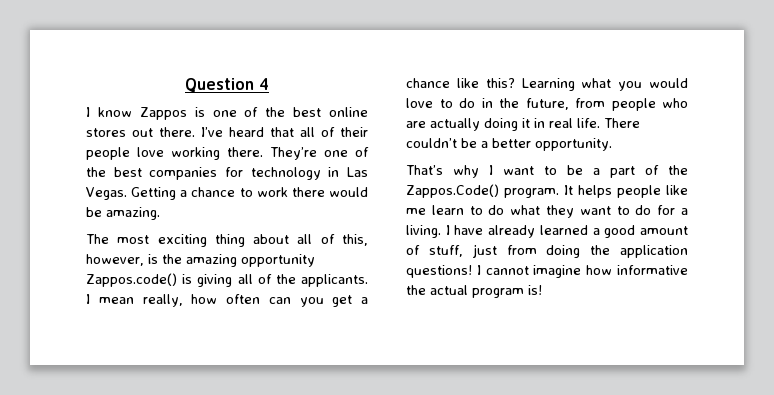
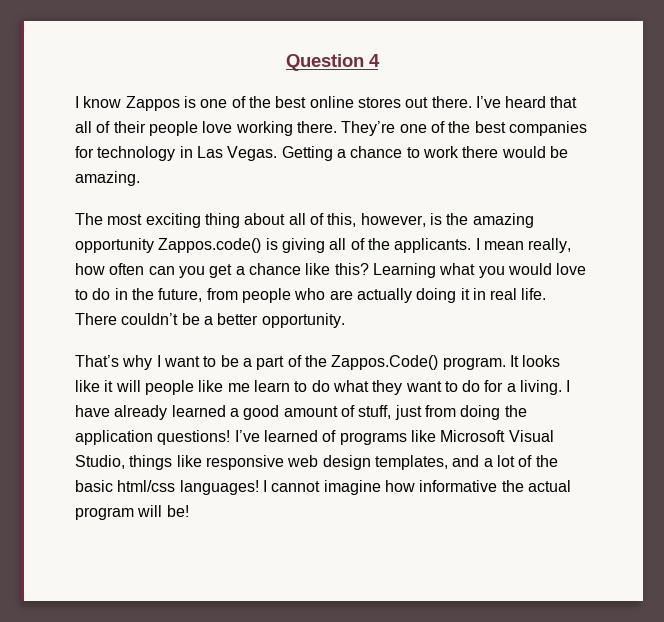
- It helps people like me learn to do what they want to do for a living.
+ It looks like it will people like me learn to do what they want to do for a living.
+ I’ve learned of programs like Microsoft Visual Studio, things like responsive web design templates, and a lot of the basic html/css languages!
- I cannot imagine how informative the actual program is!
+ I cannot imagine how informative the actual program will be!

